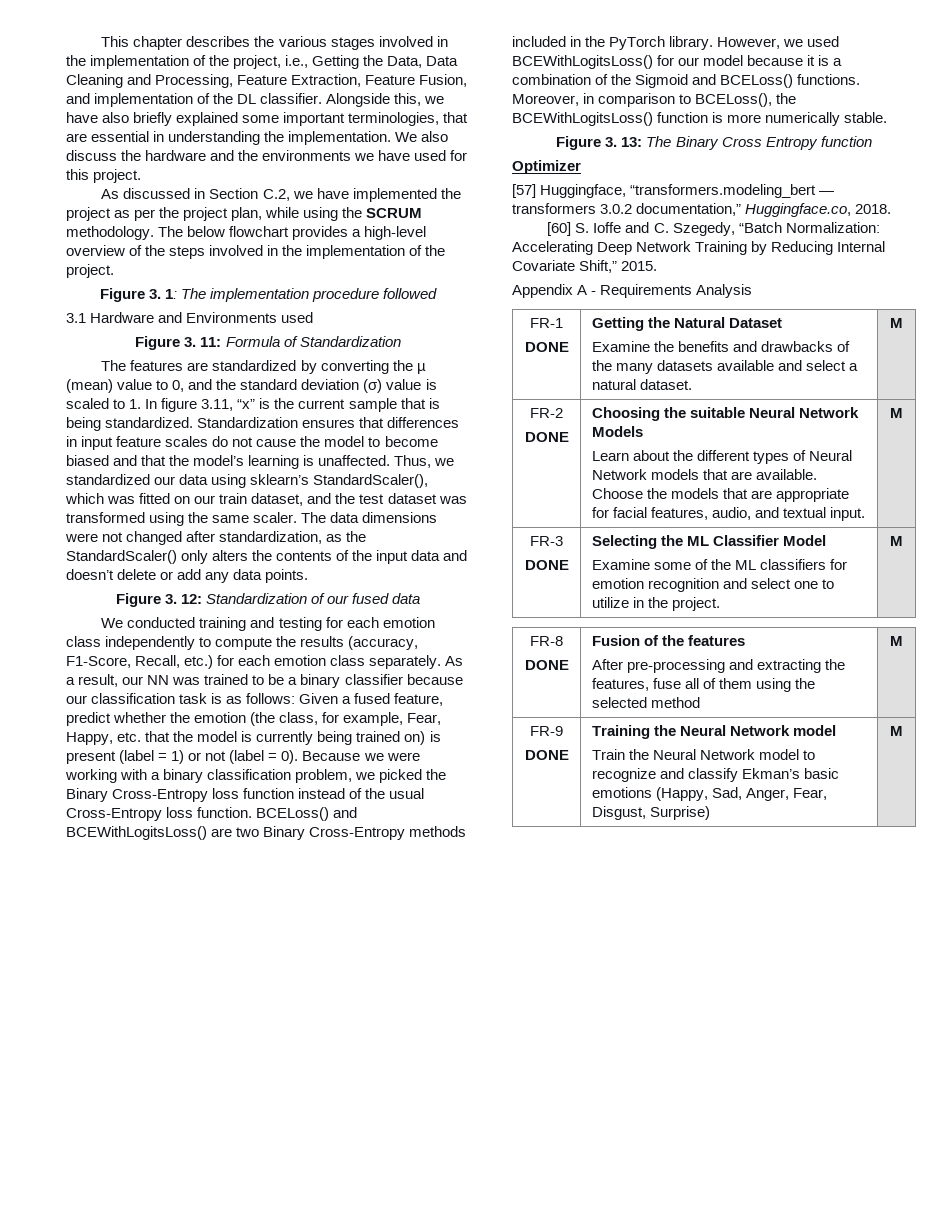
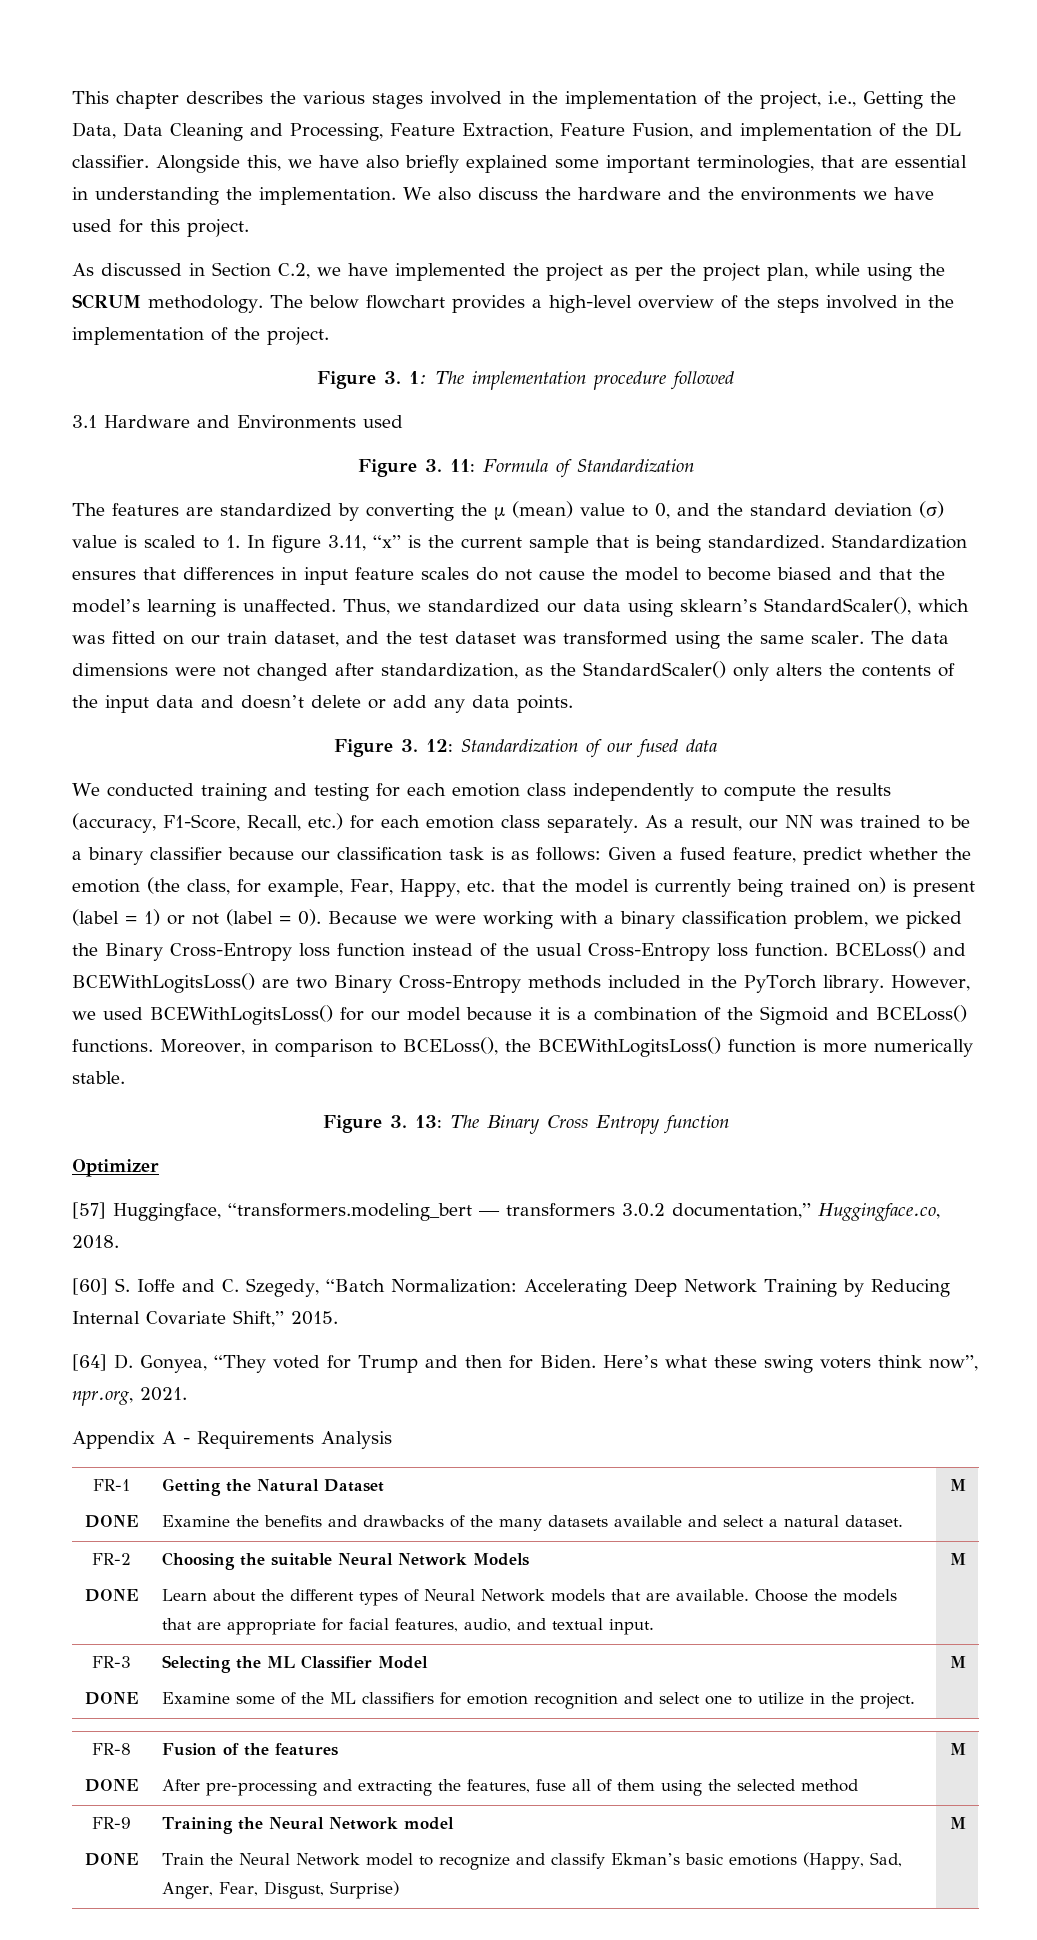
+ [64] D. Gonyea, “They voted for Trump and then for Biden. Here’s what these swing voters think now”, npr.org, 2021.

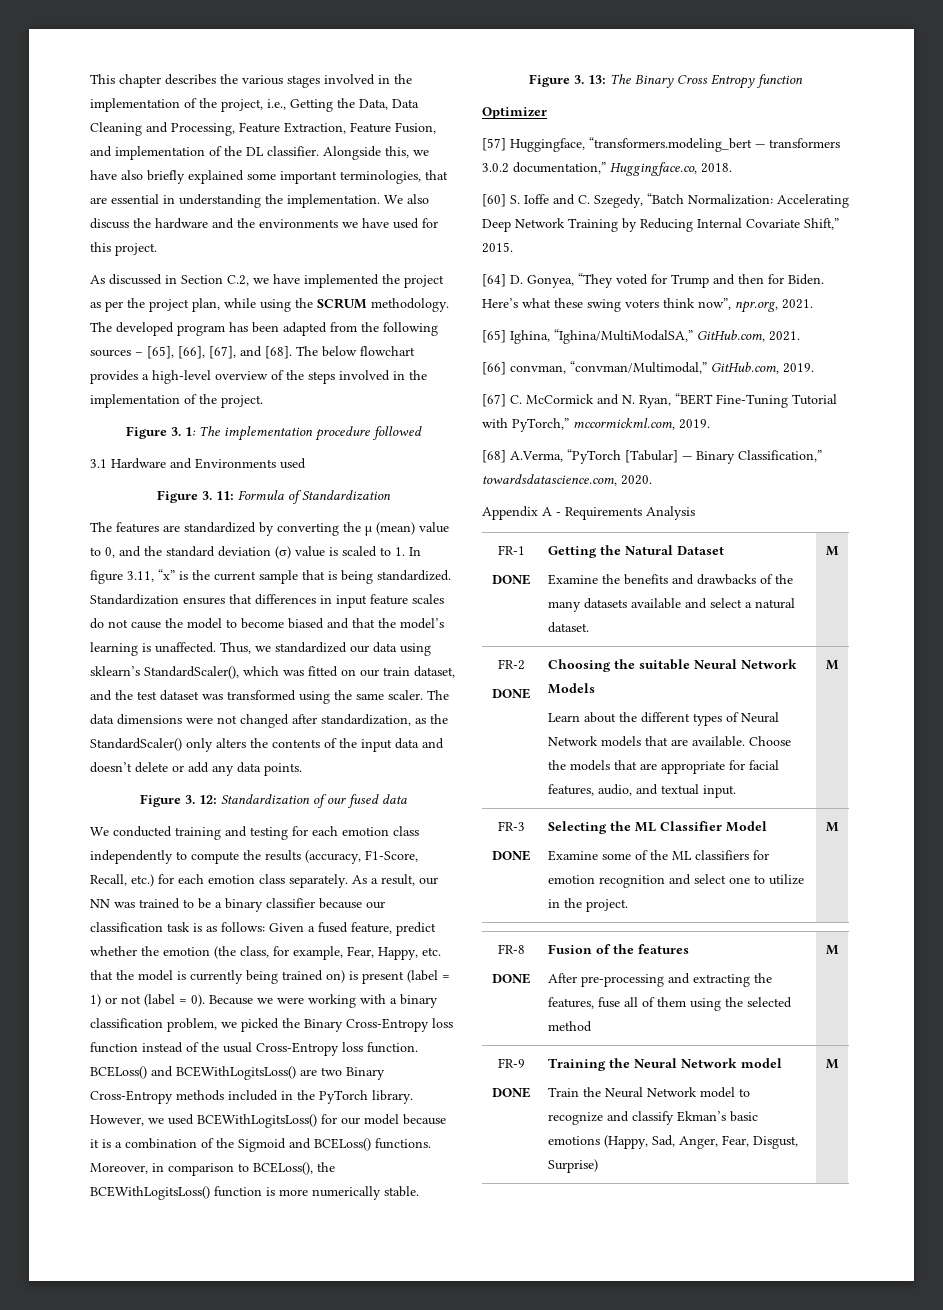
- The below flowchart provides a high-level overview of the steps involved in the implementation of the project.
+ The developed program has been adapted from the following sources – [65], [66], [67], and [68]. The below flowchart provides a high-level overview of the steps involved in the implementation of the project.
+ [65] Ighina, “Ighina/MultiModalSA,” GitHub.com, 2021.
+ [66] convman, “convman/Multimodal,” GitHub.com, 2019.
+ [67] C. McCormick and N. Ryan, “BERT Fine-Tuning Tutorial with PyTorch,” mccormickml.com, 2019.
+ [68] A.Verma, “PyTorch [Tabular] — Binary Classification,” towardsdatascience.com, 2020.

